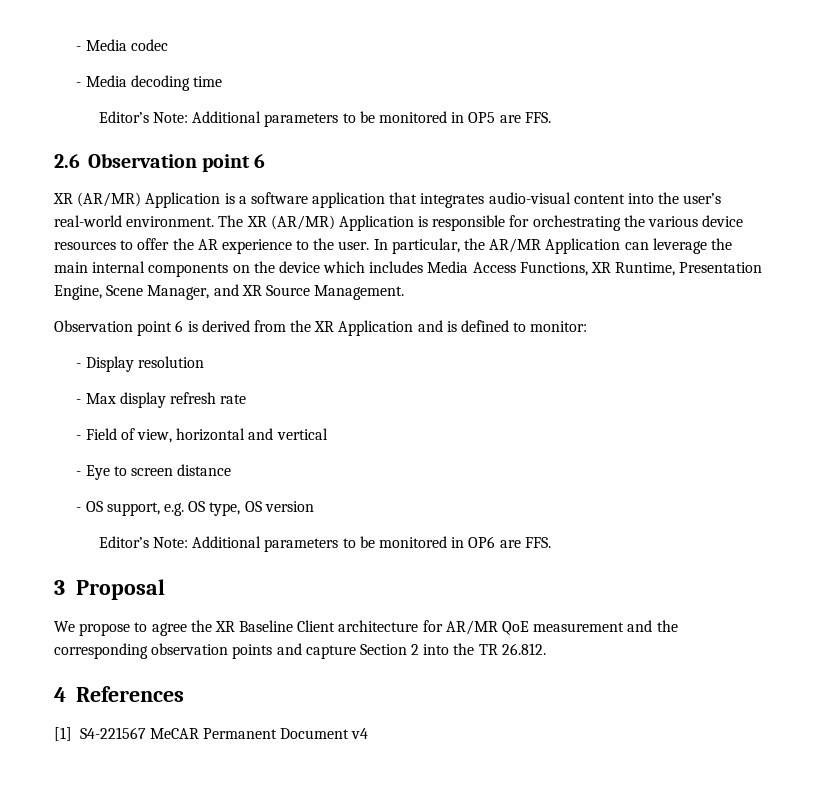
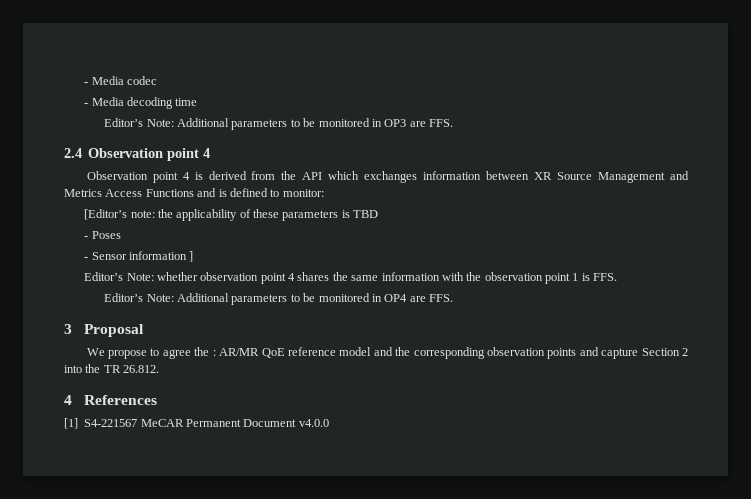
- Editor’s Note: Additional parameters to be monitored in OP5 are FFS.
- 2.6 Observation point 6
- XR (AR/MR) Application is a software application that integrates audio-visual content into the user’s real-world environment. The XR (AR/MR) Application is responsible for orchestrating the various device resources to offer the AR experience to the user. In particular, the AR/MR Application can leverage the main internal components on the device which includes Media Access Functions, XR Runtime, Presentation Engine, Scene Manager, and XR Source Management.
- Observation point 6 is derived from the XR Application and is defined to monitor:
+ Editor’s Note: Additional parameters to be monitored in OP3 are FFS.
+ 2.4 Observation point 4
+ Observation point 4 is derived from the API which exchanges information between XR Source Management and Metrics Access Functions and is defined to monitor:
- - Display resolution
- - Max display refresh rate
- - Field of view, horizontal and vertical
- - Eye to screen distance
- - OS support, e.g. OS type, OS version
- Editor’s Note: Additional parameters to be monitored in OP6 are FFS.
+ [Editor’s note: the applicability of these parameters is TBD
+ - Poses
+ - Sensor information ]
+ Editor’s Note: whether observation point 4 shares the same information with the observation point 1 is FFS.
+ Editor’s Note: Additional parameters to be monitored in OP4 are FFS.
- We propose to agree the XR Baseline Client architecture for AR/MR QoE measurement and the corresponding observation points and capture Section 2 into the TR 26.812.
+ We propose to agree the : AR/MR QoE reference model and the corresponding observation points and capture Section 2 into the TR 26.812.
- [1] S4-221567 MeCAR Permanent Document v4
+ [1] S4-221567 MeCAR Permanent Document v4.0.0

